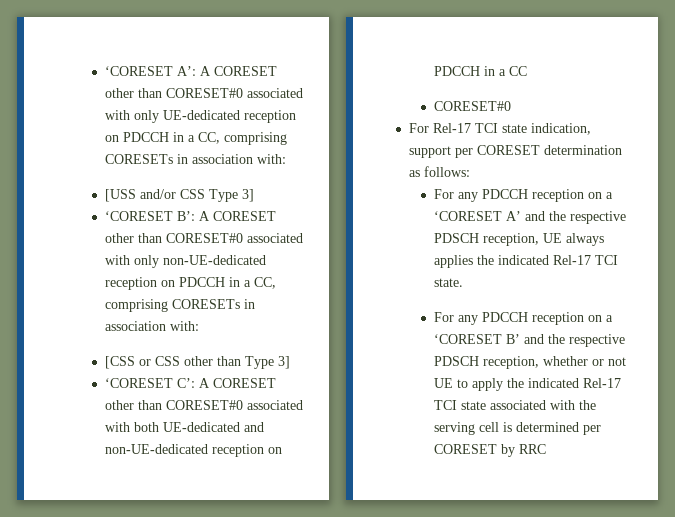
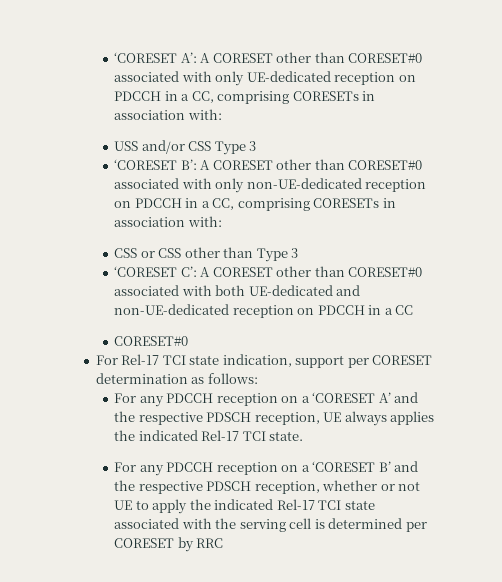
- [USS and/or CSS Type 3]
+ USS and/or CSS Type 3
- [CSS or CSS other than Type 3]
+ CSS or CSS other than Type 3

